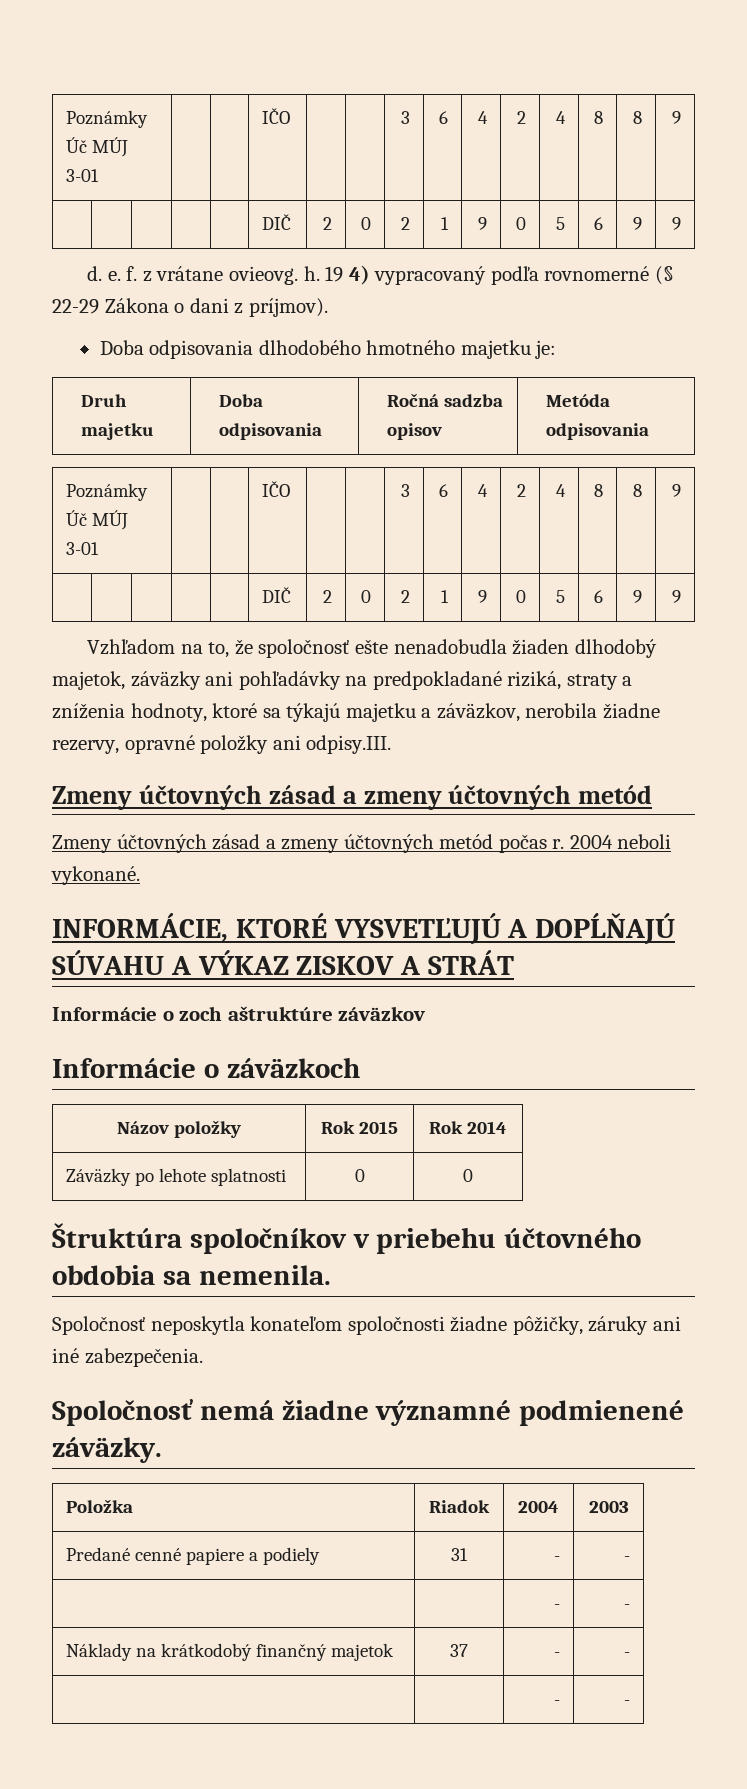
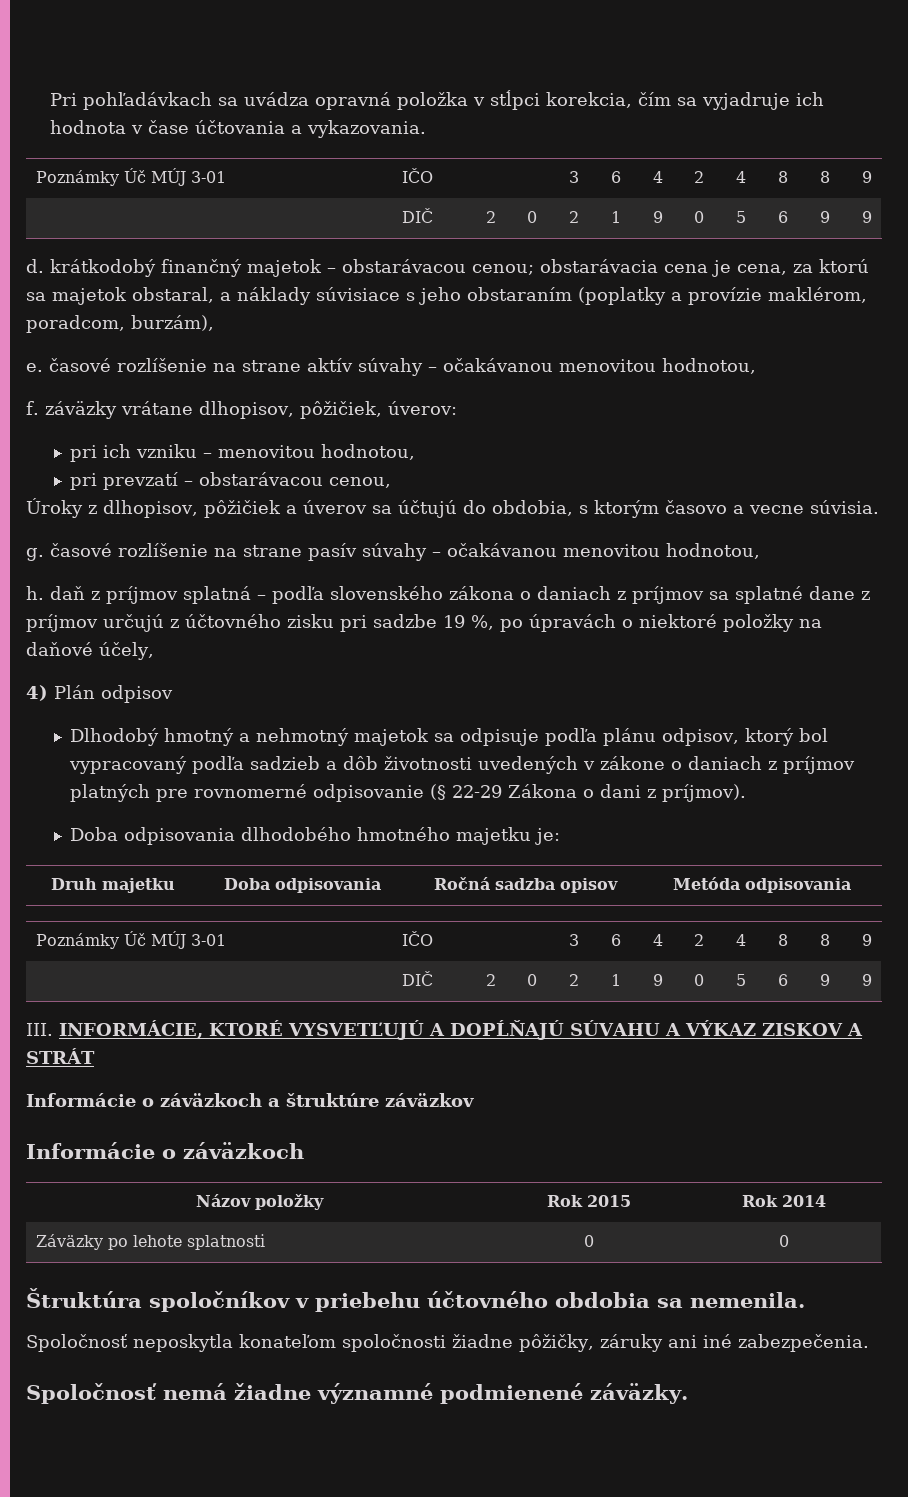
+ Pri pohľadávkach sa uvádza opravná položka v stĺpci korekcia, čím sa vyjadruje ich hodnota v čase účtovania a vykazovania.
- d. e. f. z vrátane ovieovg. h. 19 4) vypracovaný podľa rovnomerné (§ 22-29 Zákona o dani z príjmov).
+ d. krátkodobý finančný majetok – obstarávacou cenou; obstarávacia cena je cena, za ktorú sa majetok obstaral, a náklady súvisiace s jeho obstaraním (poplatky a provízie maklérom, poradcom, burzám),
+ e. časové rozlíšenie na strane aktív súvahy – očakávanou menovitou hodnotou,
+ f. záväzky vrátane dlhopisov, pôžičiek, úverov:
+ pri ich vzniku – menovitou hodnotou,
+ pri prevzatí – obstarávacou cenou,
+ Úroky z dlhopisov, pôžičiek a úverov sa účtujú do obdobia, s ktorým časovo a vecne súvisia.
+ g. časové rozlíšenie na strane pasív súvahy – očakávanou menovitou hodnotou,
+ h. daň z príjmov splatná – podľa slovenského zákona o daniach z príjmov sa splatné dane z príjmov určujú z účtovného zisku pri sadzbe 19 %, po úpravách o niektoré položky na daňové účely,
+ 4) Plán odpisov
+ Dlhodobý hmotný a nehmotný majetok sa odpisuje podľa plánu odpisov, ktorý bol vypracovaný podľa sadzieb a dôb životnosti uvedených v zákone o daniach z príjmov platných pre rovnomerné odpisovanie (§ 22-29 Zákona o dani z príjmov).
- Vzhľadom na to, že spoločnosť ešte nenadobudla žiaden dlhodobý majetok, záväzky ani pohľadávky na predpokladané riziká, straty a zníženia hodnoty, ktoré sa týkajú majetku a záväzkov, nerobila žiadne rezervy, opravné položky ani odpisy.III.
- Zmeny účtovných zásad a zmeny účtovných metód
- Zmeny účtovných zásad a zmeny účtovných metód počas r. 2004 neboli vykonané.
- INFORMÁCIE, KTORÉ VYSVETĽUJÚ A DOPĹŇAJÚ SÚVAHU A VÝKAZ ZISKOV A STRÁT
+ III. INFORMÁCIE, KTORÉ VYSVETĽUJÚ A DOPĹŇAJÚ SÚVAHU A VÝKAZ ZISKOV A STRÁT
- Informácie o zoch aštruktúre záväzkov
+ Informácie o záväzkoch a štruktúre záväzkov
- Položka | Riadok | 2004 | 2003
- Predané cenné papiere a podiely | 31 | - | -
- | | - | -
- Náklady na krátkodobý finančný majetok | 37 | - | -
- | | - | -

